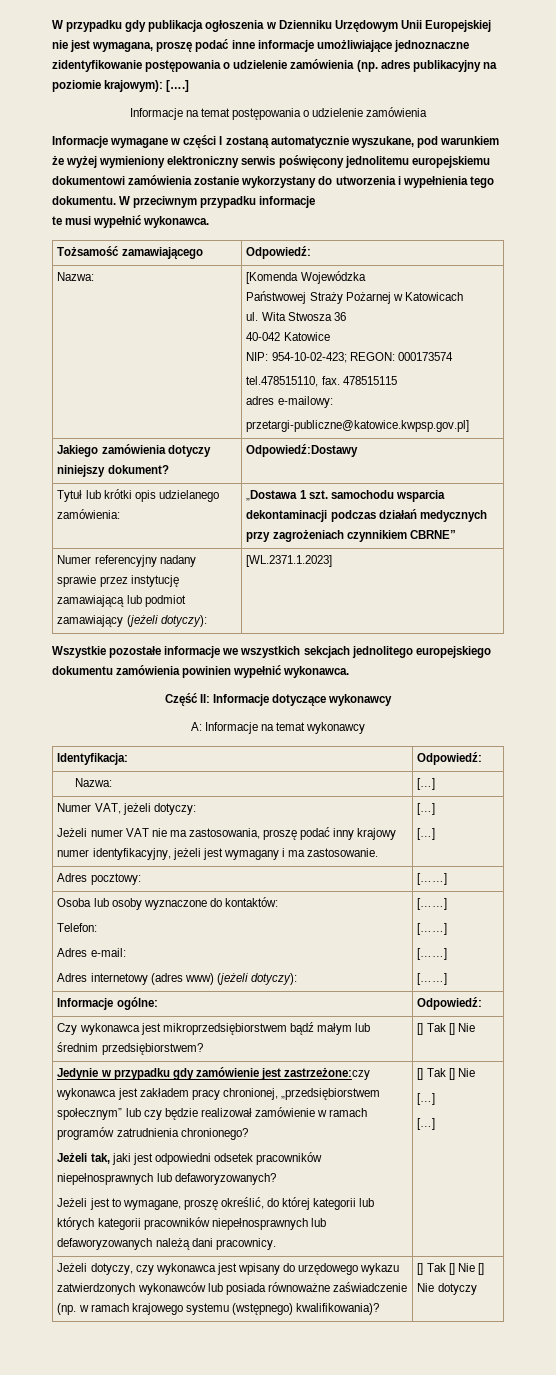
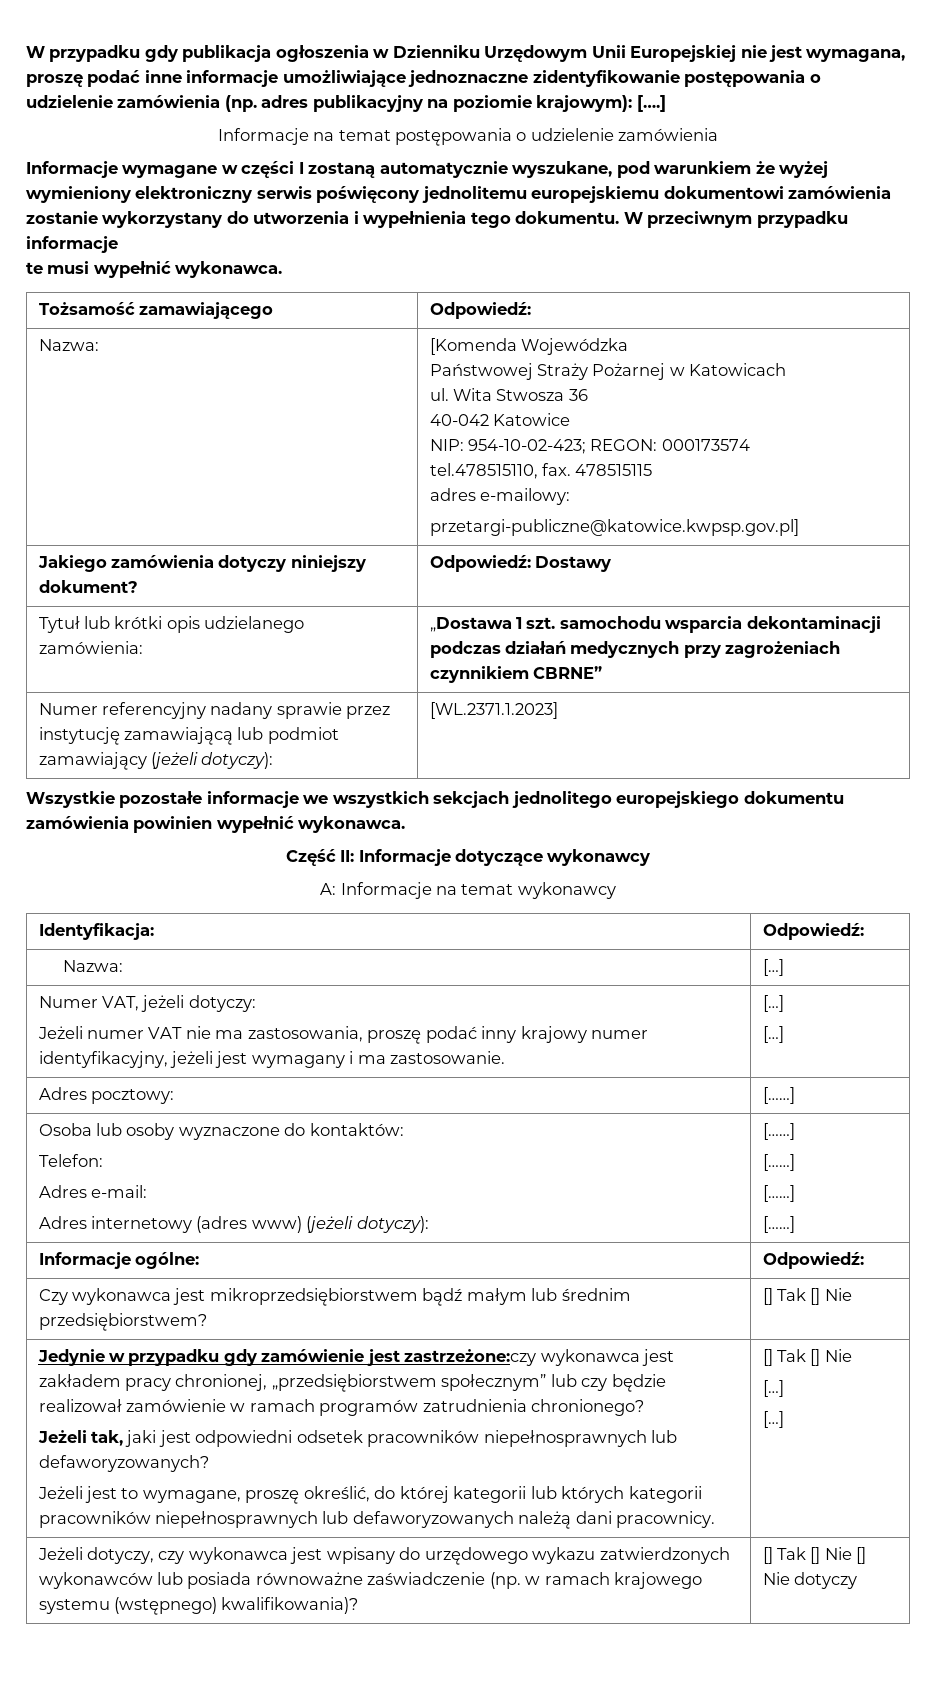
- Jakiego zamówienia dotyczy niniejszy dokument? | Odpowiedź:Dostawy
+ Jakiego zamówienia dotyczy niniejszy dokument? | Odpowiedź: Dostawy

